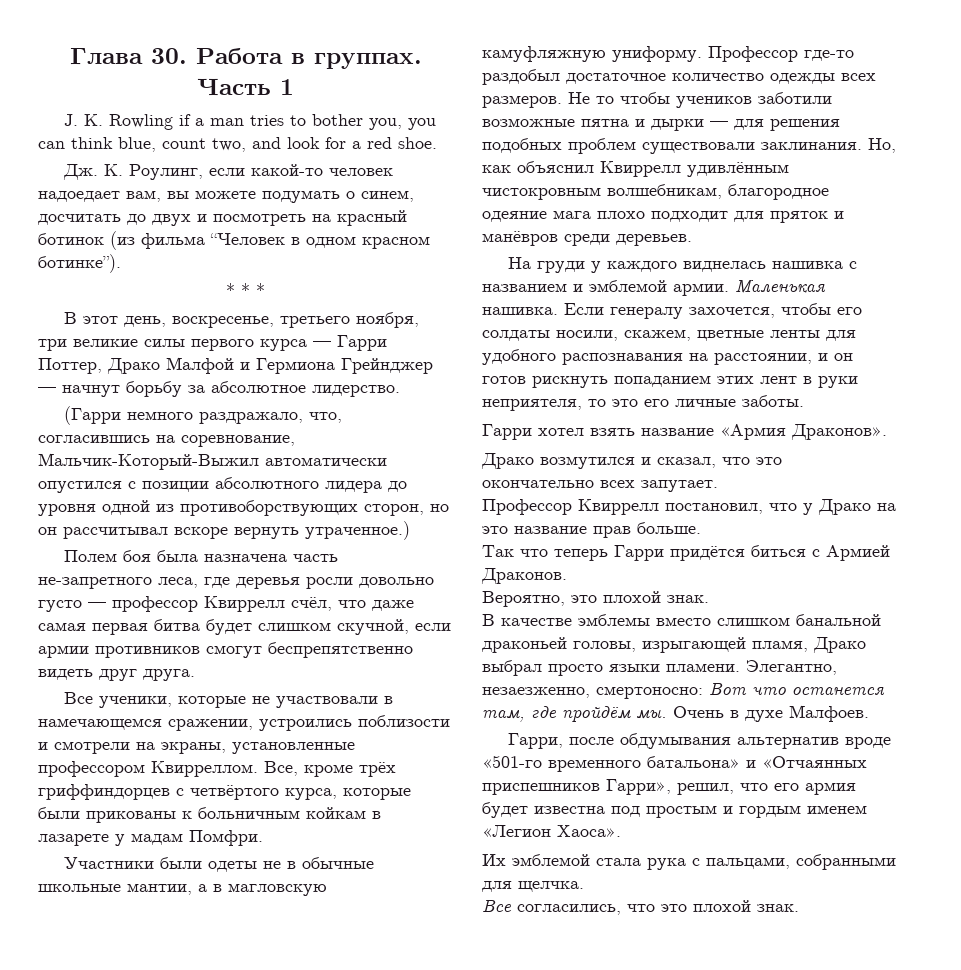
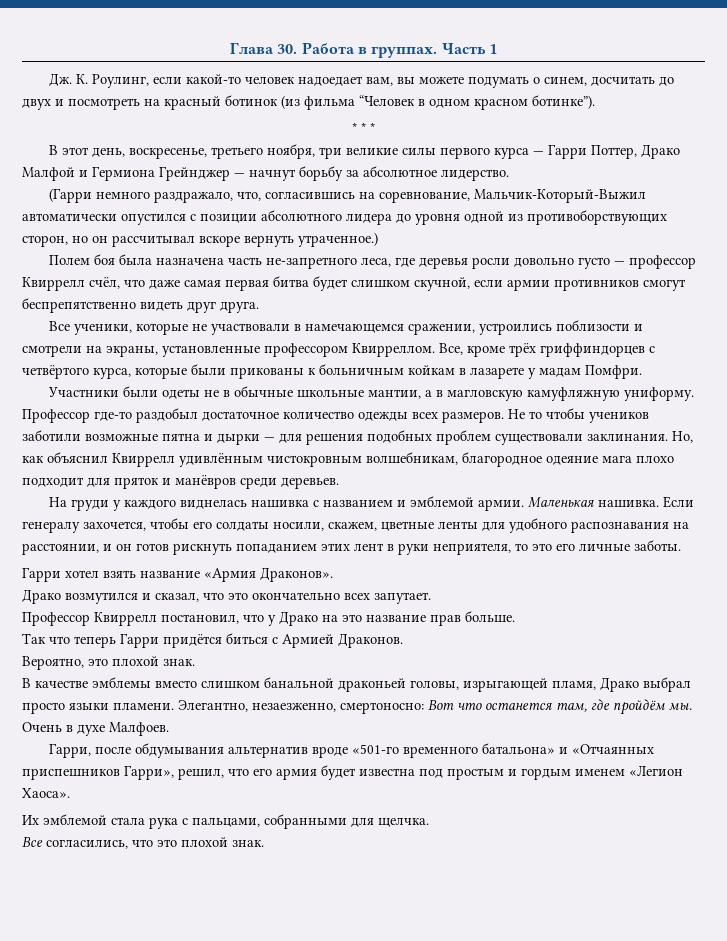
- J. K. Rowling if a man tries to bother you, you can think blue, count two, and look for a red shoe.

